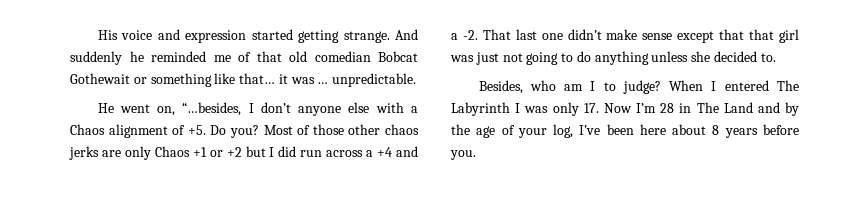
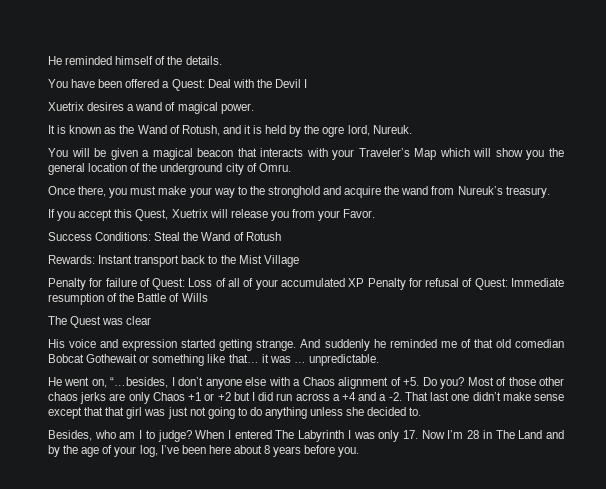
+ He reminded himself of the details.
+ You have been offered a Quest: Deal with the Devil I
+ Xuetrix desires a wand of magical power.
+ It is known as the Wand of Rotush, and it is held by the ogre lord, Nureuk.
+ You will be given a magical beacon that interacts with your Traveler’s Map which will show you the general location of the underground city of Omru.
+ Once there, you must make your way to the stronghold and acquire the wand from Nureuk’s treasury.
+ If you accept this Quest, Xuetrix will release you from your Favor.
+ Success Conditions: Steal the Wand of Rotush
+ Rewards: Instant transport back to the Mist Village
+ Penalty for failure of Quest: Loss of all of your accumulated XP Penalty for refusal of Quest: Immediate resumption of the Battle of Wills
+ The Quest was clear

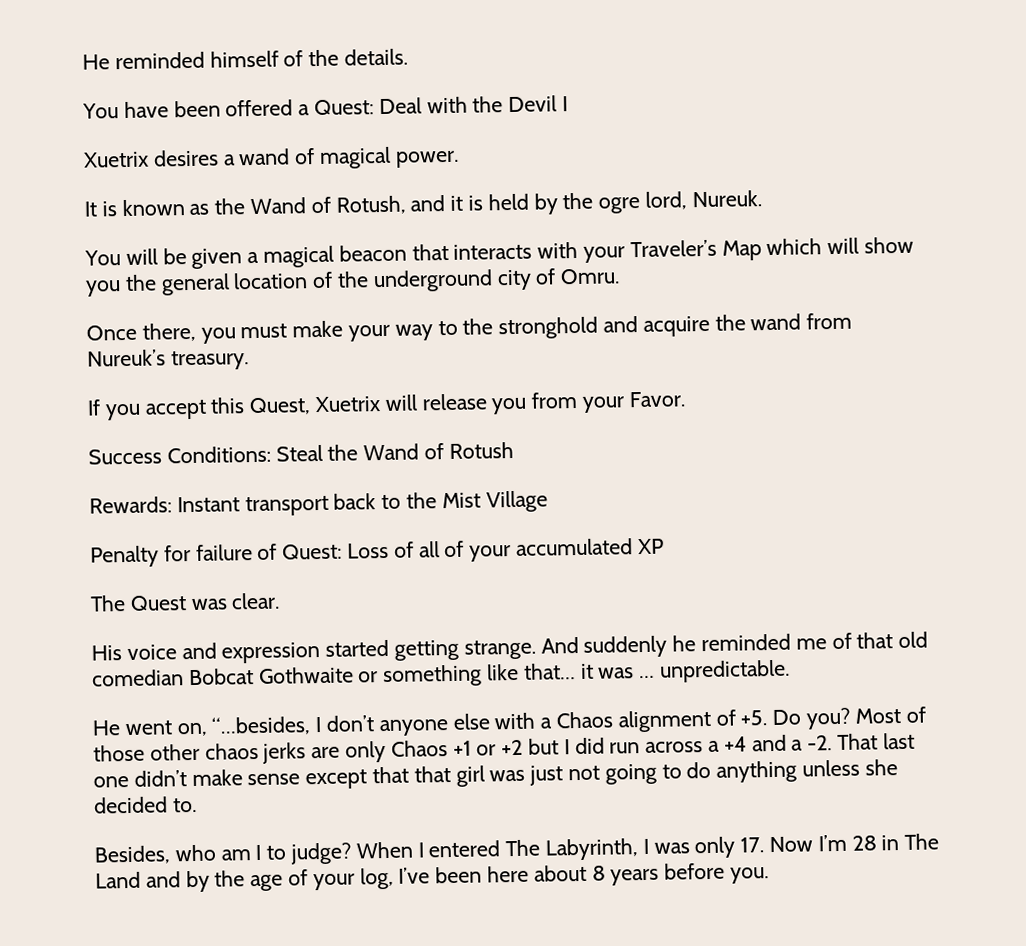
- Penalty for failure of Quest: Loss of all of your accumulated XP Penalty for refusal of Quest: Immediate resumption of the Battle of Wills
+ Penalty for failure of Quest: Loss of all of your accumulated XP
- The Quest was clear
+ The Quest was clear.
- And suddenly he reminded me of that old comedian Bobcat Gothewait or something like that… it was … unpredictable.
+ And suddenly he reminded me of that old comedian Bobcat Gothwaite or something like that… it was … unpredictable.
- When I entered The Labyrinth I was only 17. Now I’m 28 in The Land and by the age of your log, I’ve been here about 8 years before you.
+ When I entered The Labyrinth, I was only 17. Now I’m 28 in The Land and by the age of your log, I’ve been here about 8 years before you.

